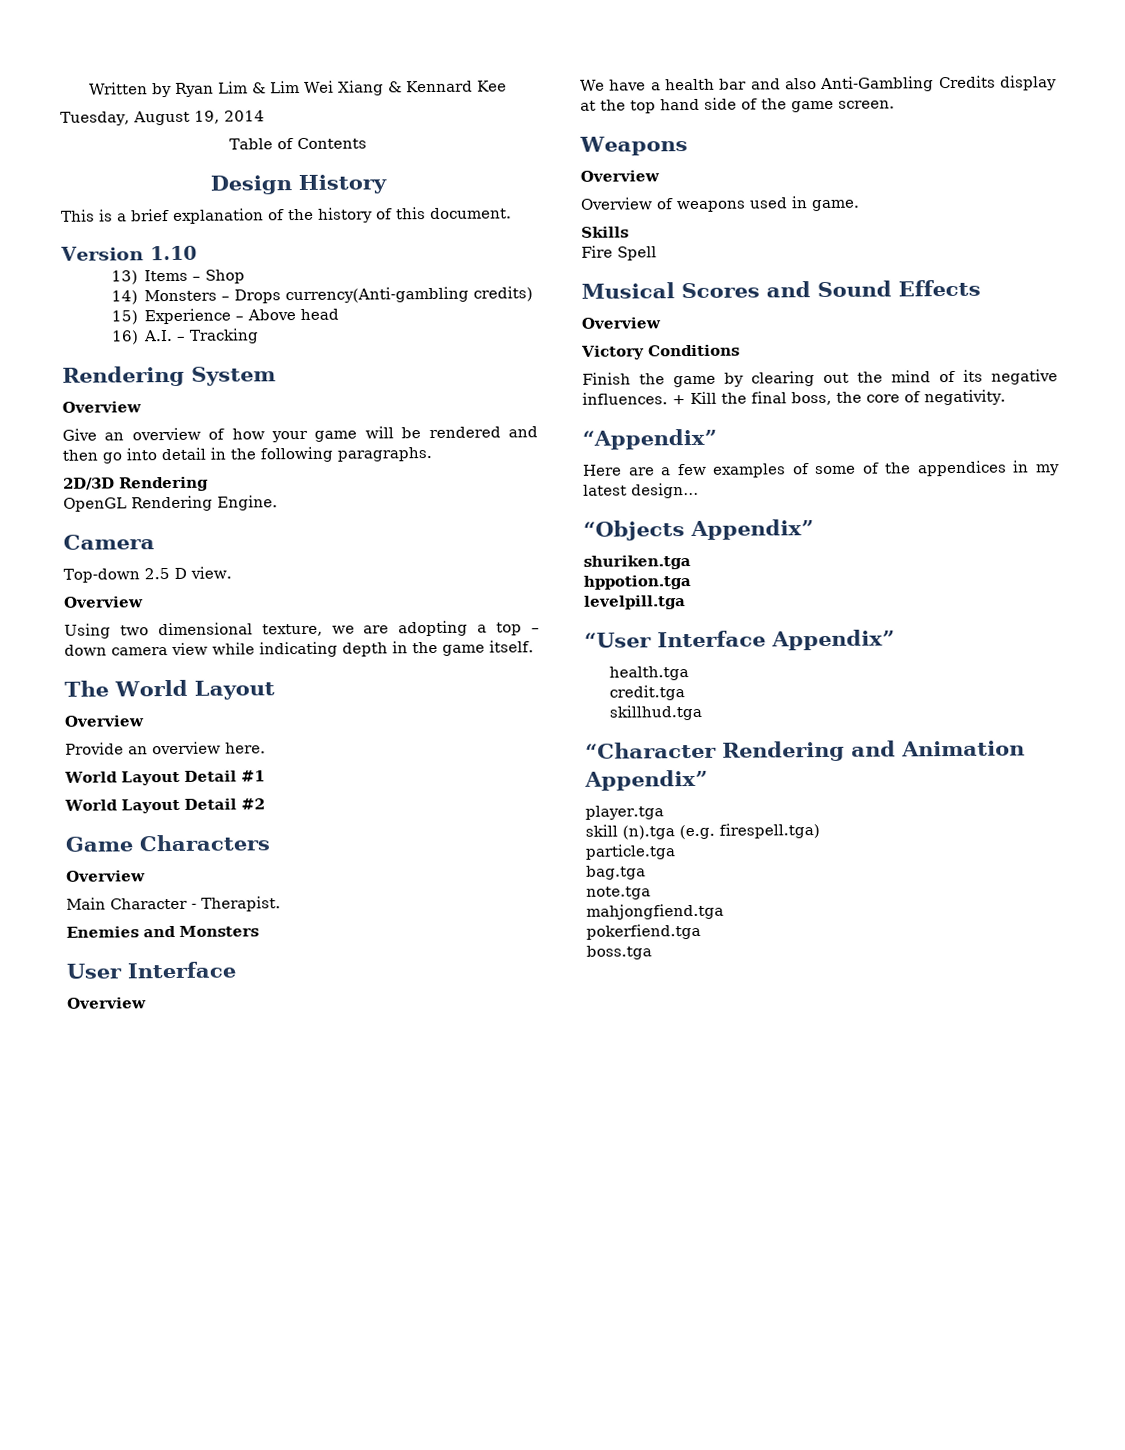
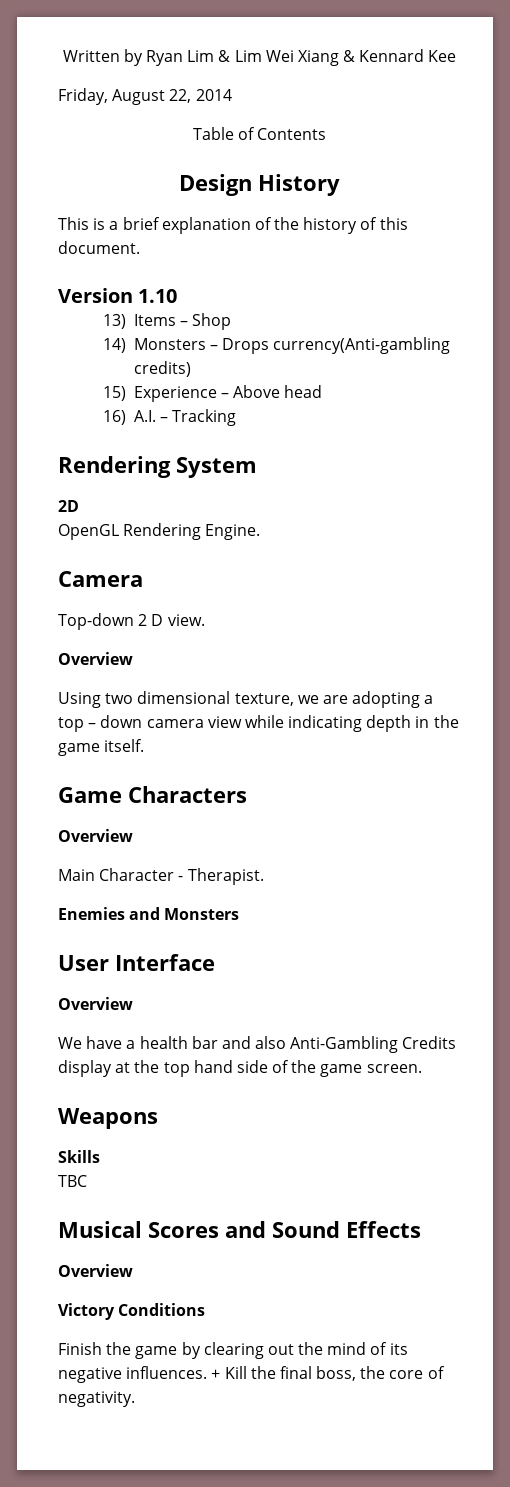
- Tuesday, August 19, 2014
+ Friday, August 22, 2014
  Rendering System
- Overview
- Give an overview of how your game will be rendered and then go into detail in the following paragraphs.
- 2D/3D Rendering
+ 2D
- Top-down 2.5 D view.
+ Top-down 2 D view.
- The World Layout
- Overview
- Provide an overview here.
- World Layout Detail #1
- World Layout Detail #2
  Weapons
- Overview
- Overview of weapons used in game.
- Fire Spell
+ TBC
- “Appendix”
- Here are a few examples of some of the appendices in my latest design…
- “Objects Appendix”
- shuriken.tga
- hppotion.tga
- levelpill.tga
- “User Interface Appendix”
- health.tga
- credit.tga
- skillhud.tga
- “Character Rendering and Animation Appendix”
- player.tga
- skill (n).tga (e.g. firespell.tga)
- particle.tga
- bag.tga
- note.tga
- mahjongfiend.tga
- pokerfiend.tga
- boss.tga

